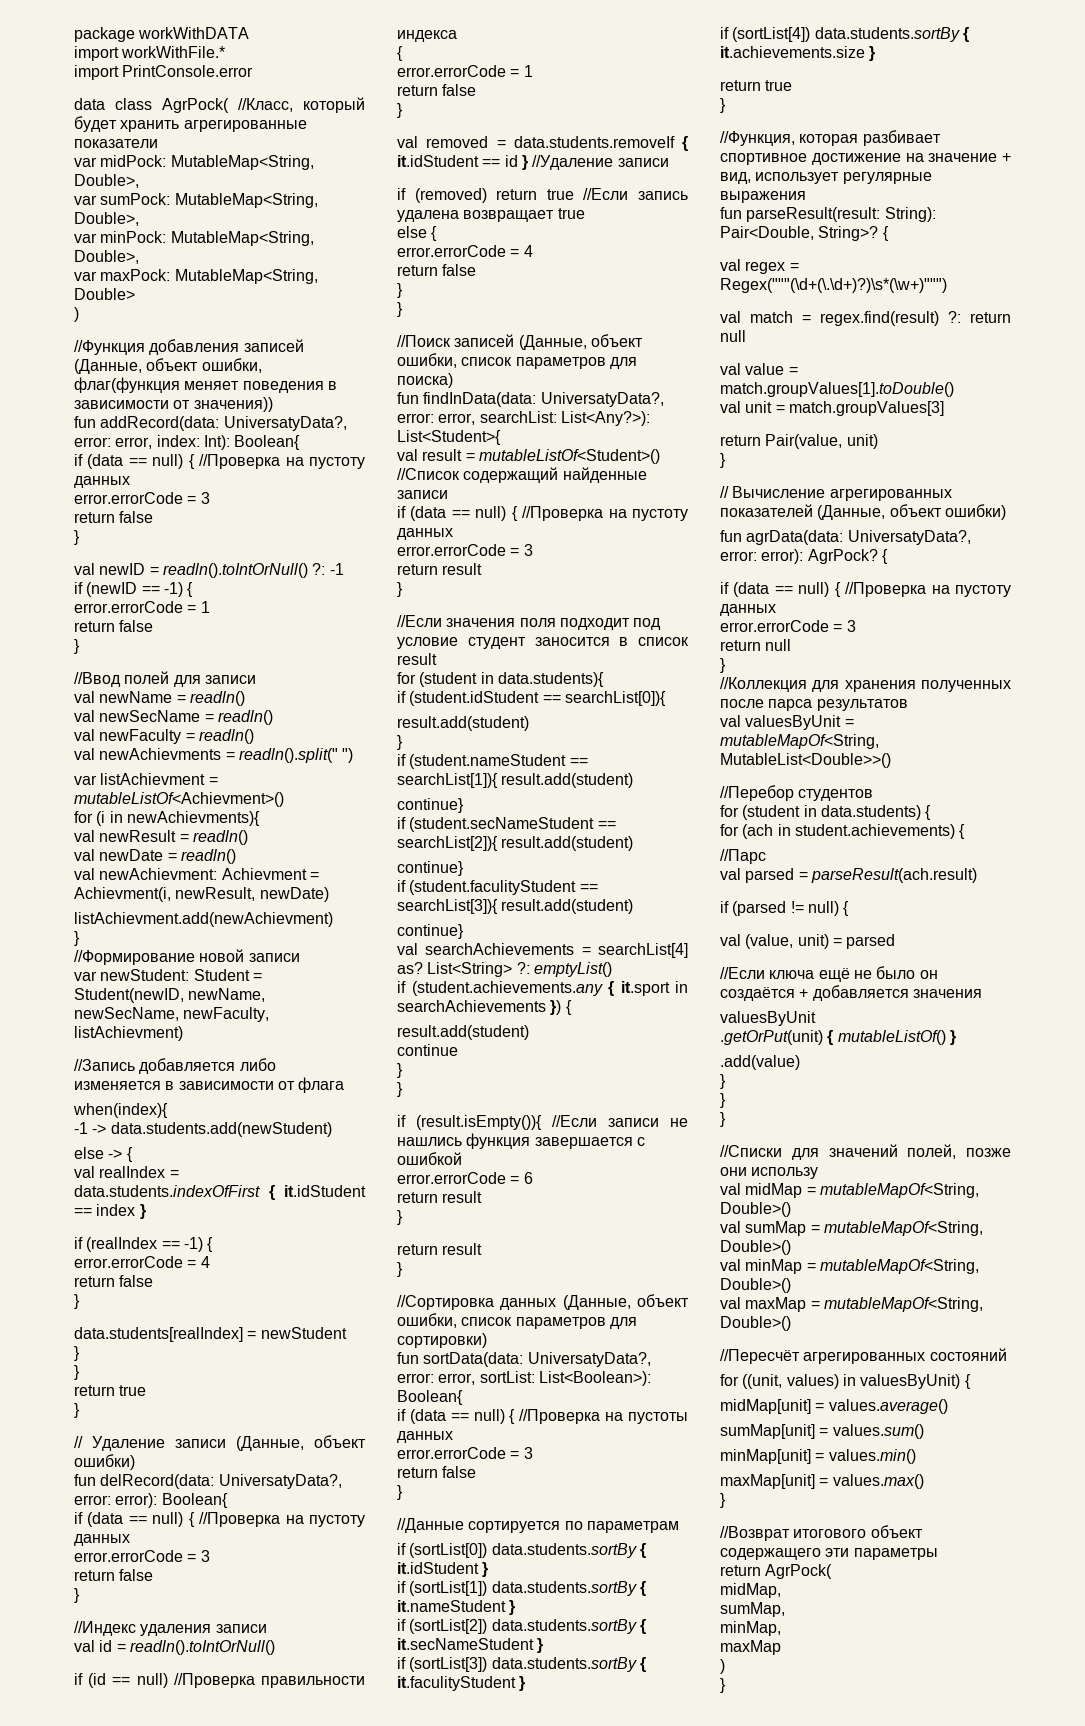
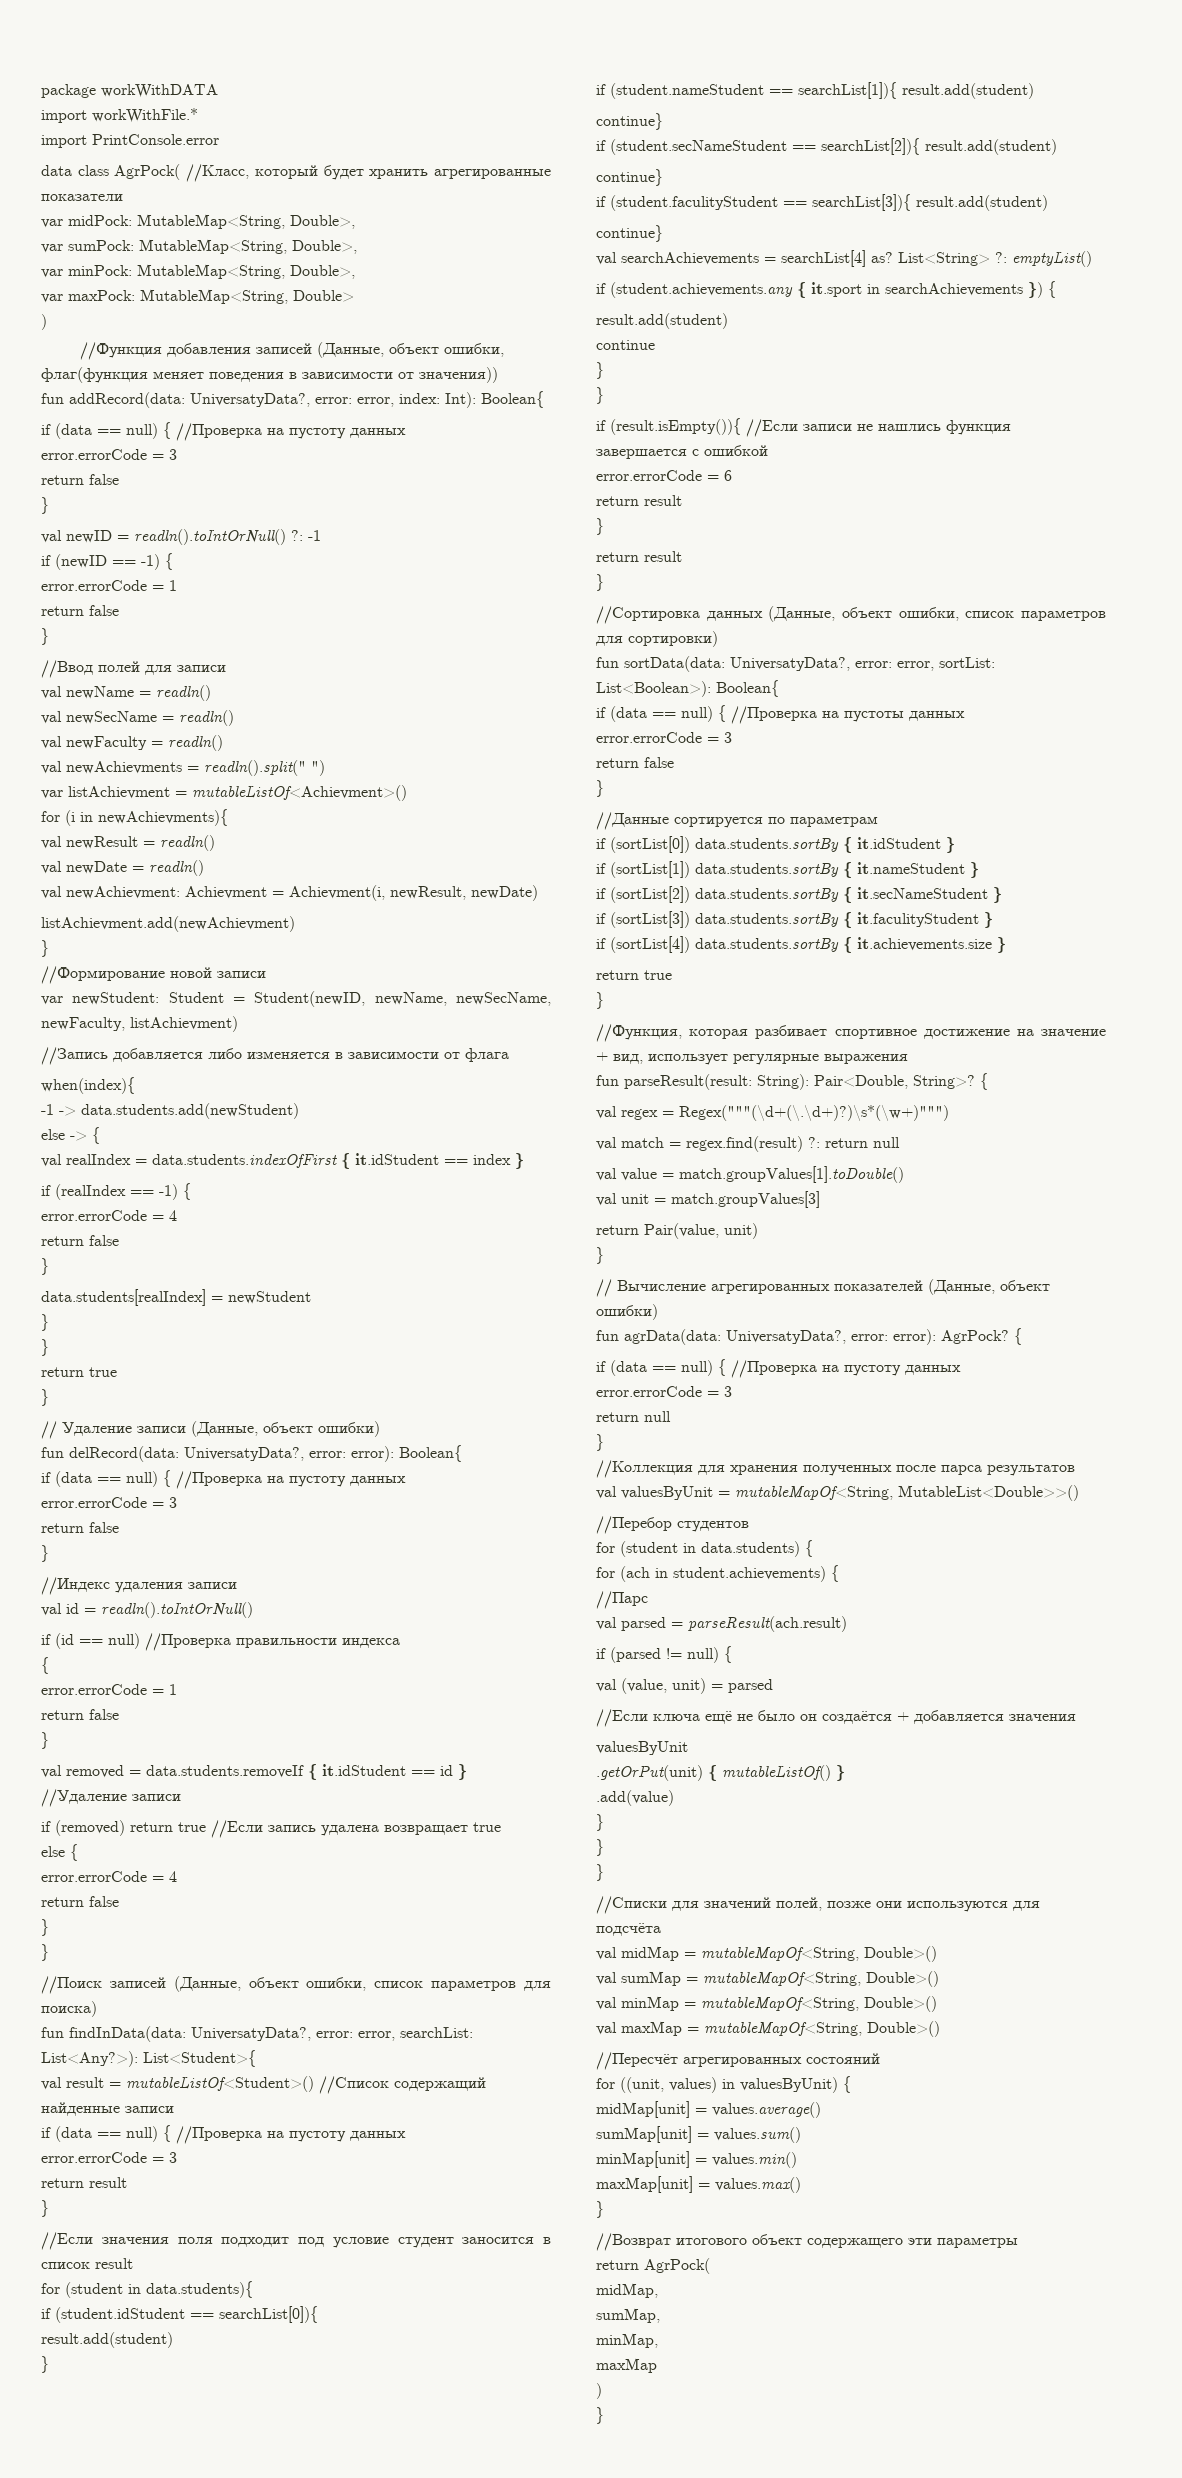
- //Списки для значений полей, позже они использу
+ //Списки для значений полей, позже они используются для подсчёта

